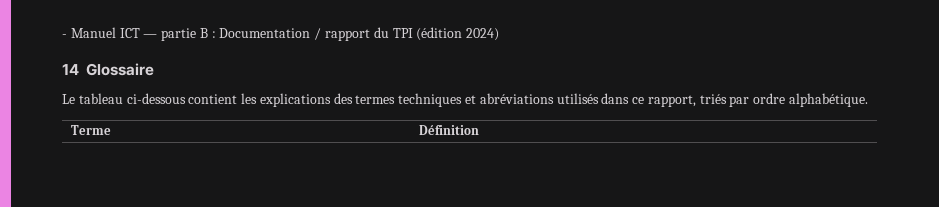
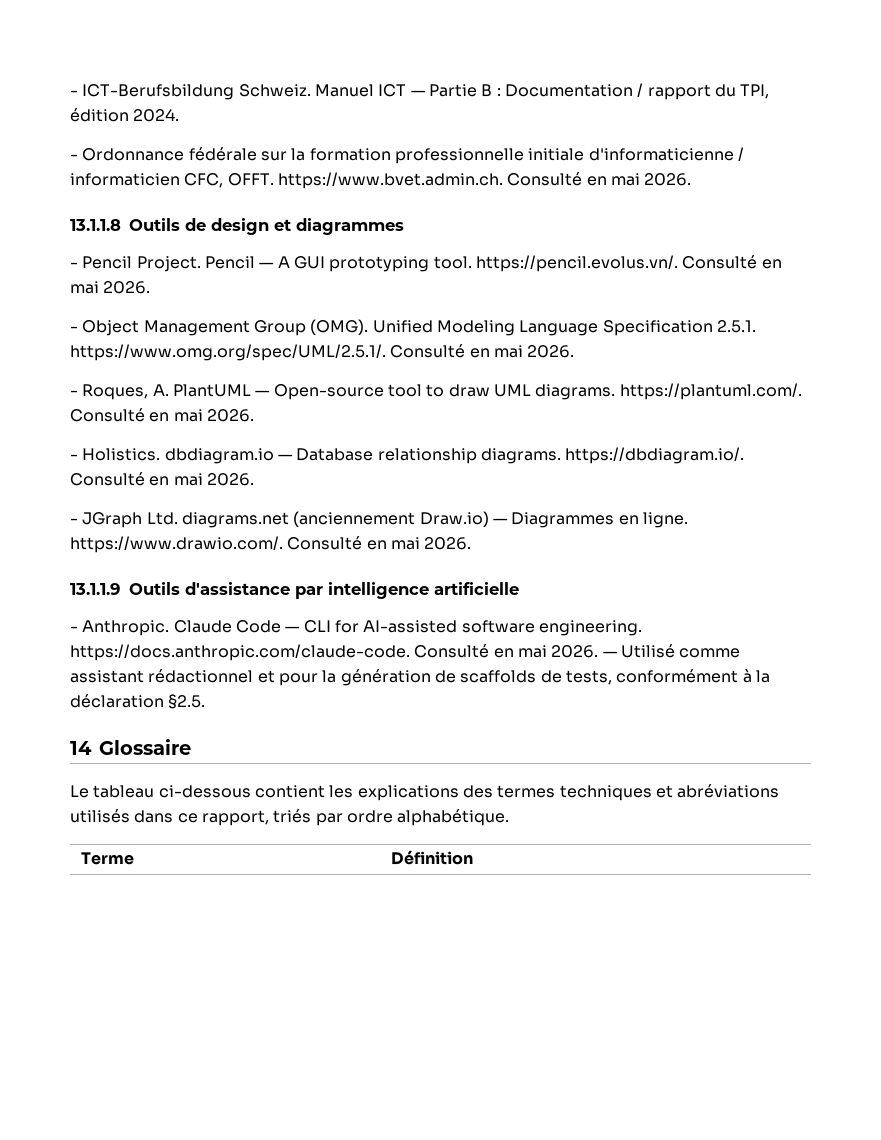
- - Manuel ICT — partie B : Documentation / rapport du TPI (édition 2024)
+ - ICT-Berufsbildung Schweiz. Manuel ICT — Partie B : Documentation / rapport du TPI, édition 2024.
+ - Ordonnance fédérale sur la formation professionnelle initiale d'informaticienne / informaticien CFC, OFFT. https://www.bvet.admin.ch. Consulté en mai 2026.
+ 13.1.1.8 Outils de design et diagrammes
+ - Pencil Project. Pencil — A GUI prototyping tool. https://pencil.evolus.vn/. Consulté en mai 2026.
+ - Object Management Group (OMG). Unified Modeling Language Specification 2.5.1. https://www.omg.org/spec/UML/2.5.1/. Consulté en mai 2026.
+ - Roques, A. PlantUML — Open-source tool to draw UML diagrams. https://plantuml.com/. Consulté en mai 2026.
+ - Holistics. dbdiagram.io — Database relationship diagrams. https://dbdiagram.io/. Consulté en mai 2026.
+ - JGraph Ltd. diagrams.net (anciennement Draw.io) — Diagrammes en ligne. https://www.drawio.com/. Consulté en mai 2026.
+ 13.1.1.9 Outils d'assistance par intelligence artificielle
+ - Anthropic. Claude Code — CLI for AI-assisted software engineering. https://docs.anthropic.com/claude-code. Consulté en mai 2026. — Utilisé comme assistant rédactionnel et pour la génération de scaffolds de tests, conformément à la déclaration §2.5.

